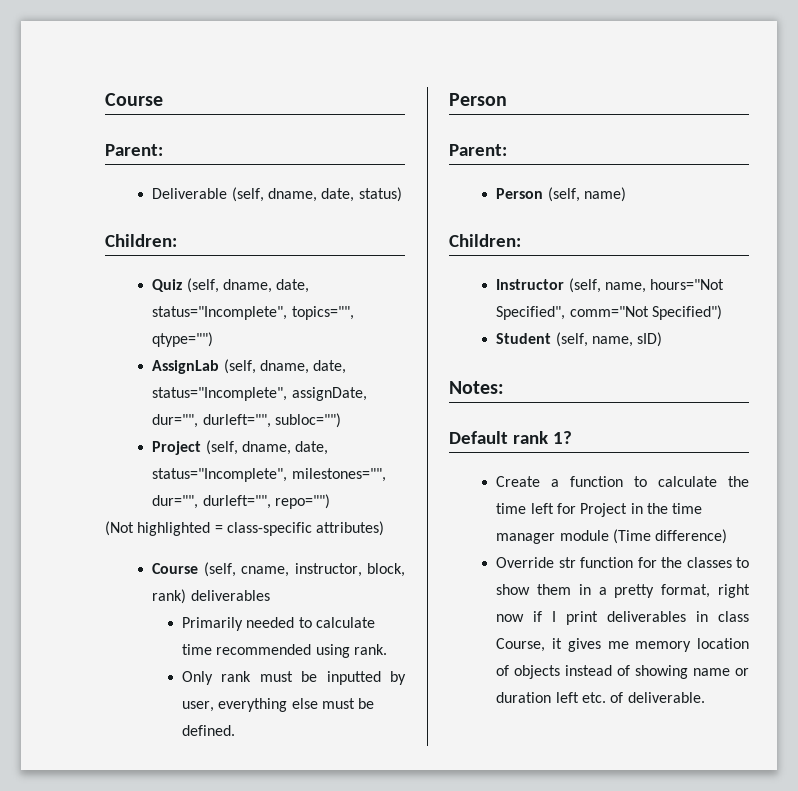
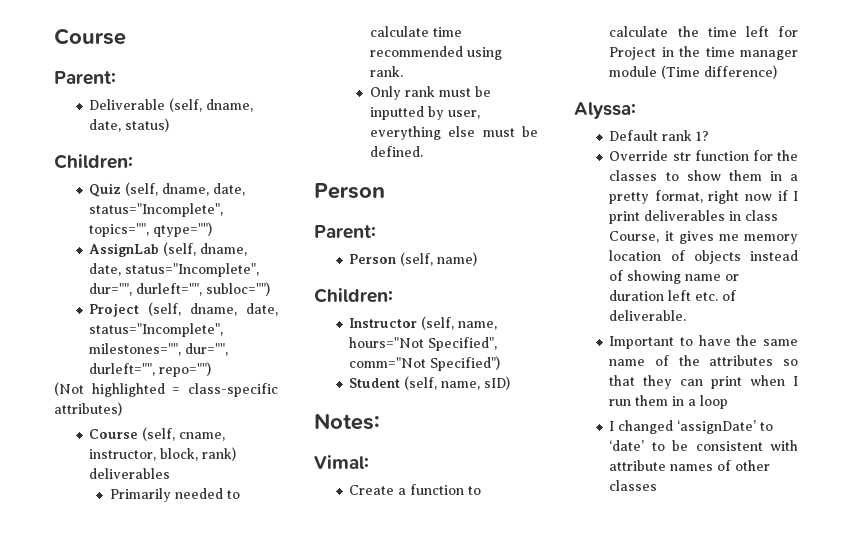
- AssignLab (self, dname, date, status="Incomplete", assignDate, dur="", durleft="", subloc="")
+ AssignLab (self, dname, date, status="Incomplete", dur="", durleft="", subloc="")
- Default rank 1?
+ Vimal:
+ Alyssa:
+ Default rank 1?
+ Important to have the same name of the attributes so that they can print when I run them in a loop
+ I changed ‘assignDate’ to ‘date’ to be consistent with attribute names of other classes

